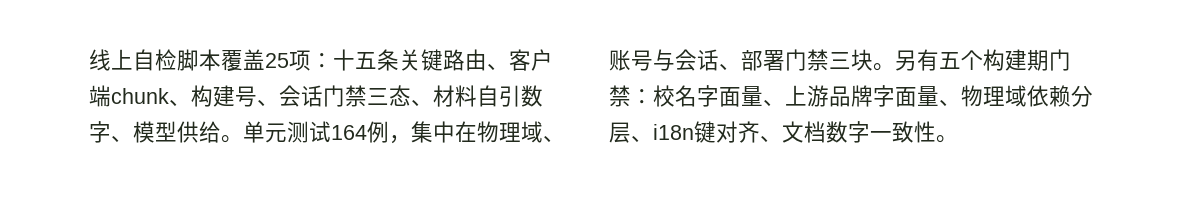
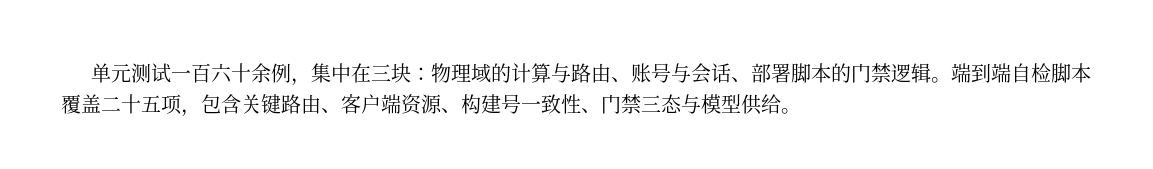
- 线上自检脚本覆盖25项：十五条关键路由、客户端chunk、构建号、会话门禁三态、材料自引数字、模型供给。单元测试164例，集中在物理域、账号与会话、部署门禁三块。另有五个构建期门禁：校名字面量、上游品牌字面量、物理域依赖分层、i18n键对齐、文档数字一致性。
+ 单元测试一百六十余例，集中在三块：物理域的计算与路由、账号与会话、部署脚本的门禁逻辑。端到端自检脚本覆盖二十五项，包含关键路由、客户端资源、构建号一致性、门禁三态与模型供给。

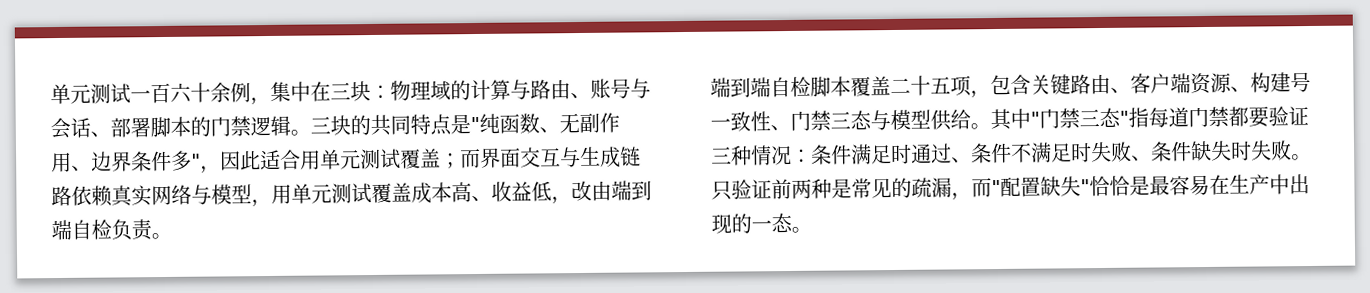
- 单元测试一百六十余例，集中在三块：物理域的计算与路由、账号与会话、部署脚本的门禁逻辑。端到端自检脚本覆盖二十五项，包含关键路由、客户端资源、构建号一致性、门禁三态与模型供给。
+ 单元测试一百六十余例，集中在三块：物理域的计算与路由、账号与会话、部署脚本的门禁逻辑。三块的共同特点是"纯函数、无副作用、边界条件多"，因此适合用单元测试覆盖；而界面交互与生成链路依赖真实网络与模型，用单元测试覆盖成本高、收益低，改由端到端自检负责。
+ 端到端自检脚本覆盖二十五项，包含关键路由、客户端资源、构建号一致性、门禁三态与模型供给。
+ 其中"门禁三态"指每道门禁都要验证三种情况：条件满足时通过、条件不满足时失败、条件缺失时失败。只验证前两种是常见的疏漏，而"配置缺失"恰恰是最容易在生产中出现的一态。

